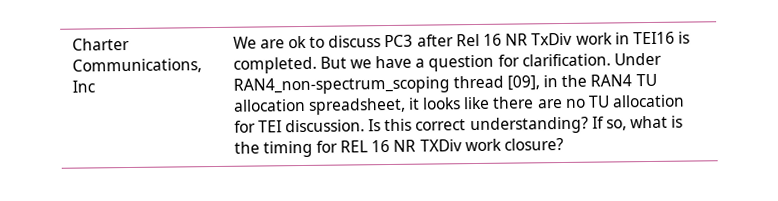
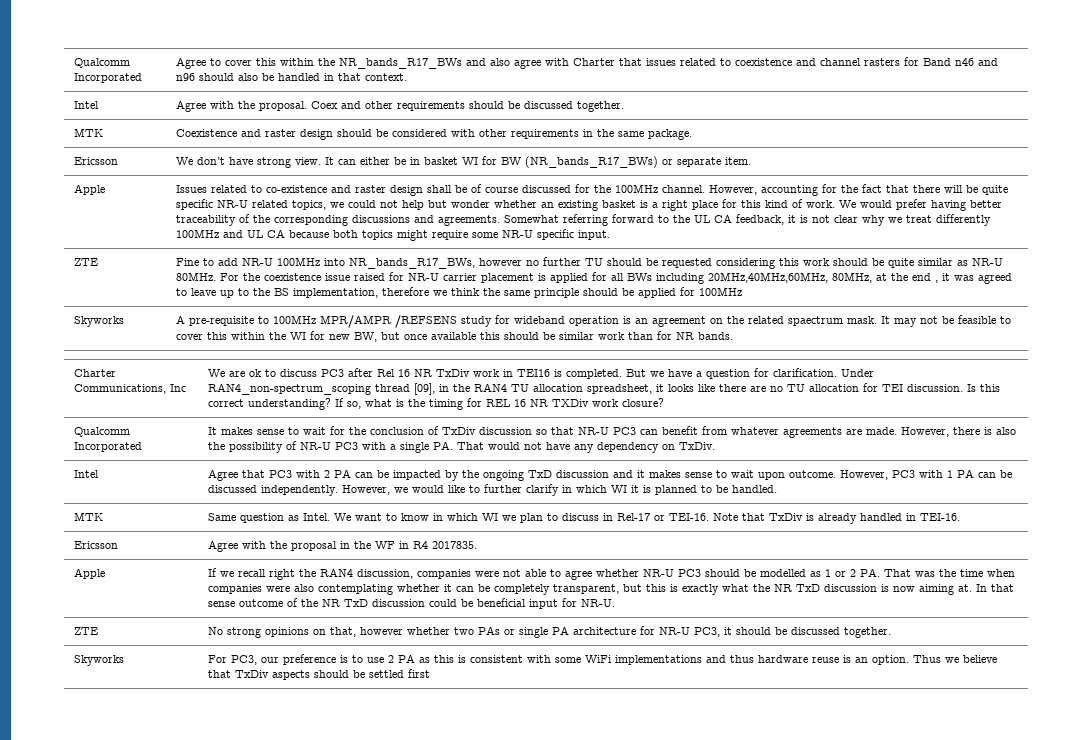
+ Qualcomm Incorporated | Agree to cover this within the NR_bands_R17_BWs and also agree with Charter that issues related to coexistence and channel rasters for Band n46 and n96 should also be handled in that context.
+ Intel | Agree with the proposal. Coex and other requirements should be discussed together.
+ MTK | Coexistence and raster design should be considered with other requirements in the same package.
+ Ericsson | We don’t have strong view. It can either be in basket WI for BW (NR_bands_R17_BWs) or separate item.
+ Apple | Issues related to co-existence and raster design shall be of course discussed for the 100MHz channel. However, accounting for the fact that there will be quite specific NR-U related topics, we could not help but wonder whether an existing basket is a right place for this kind of work. We would prefer having better traceability of the corresponding discussions and agreements. Somewhat referring forward to the UL CA feedback, it is not clear why we treat differently 100MHz and UL CA because both topics might require some NR-U specific input.
+ ZTE | Fine to add NR-U 100MHz into NR_bands_R17_BWs, however no further TU should be requested considering this work should be quite similar as NR-U 80MHz. For the coexistence issue raised for NR-U carrier placement is applied for all BWs including 20MHz,40MHz,60MHz, 80MHz, at the end , it was agreed to leave up to the BS implementation, therefore we think the same principle should be applied for 100MHz
+ Skyworks | A pre-requisite to 100MHz MPR/AMPR /REFSENS study for wideband operation is an agreement on the related spaectrum mask. It may not be feasible to cover this within the WI for new BW, but once available this should be similar work than for NR bands.
+ Qualcomm Incorporated | It makes sense to wait for the conclusion of TxDiv discussion so that NR-U PC3 can benefit from whatever agreements are made. However, there is also the possibility of NR-U PC3 with a single PA. That would not have any dependency on TxDiv.
+ Intel | Agree that PC3 with 2 PA can be impacted by the ongoing TxD discussion and it makes sense to wait upon outcome. However, PC3 with 1 PA can be discussed independently. However, we would like to further clarify in which WI it is planned to be handled.
+ MTK | Same question as Intel. We want to know in which WI we plan to discuss in Rel-17 or TEI-16. Note that TxDiv is already handled in TEI-16.
+ Ericsson | Agree with the proposal in the WF in R4 2017835.
+ Apple | If we recall right the RAN4 discussion, companies were not able to agree whether NR-U PC3 should be modelled as 1 or 2 PA. That was the time when companies were also contemplating whether it can be completely transparent, but this is exactly what the NR TxD discussion is now aiming at. In that sense outcome of the NR TxD discussion could be beneficial input for NR-U.
+ ZTE | No strong opinions on that, however whether two PAs or single PA architecture for NR-U PC3, it should be discussed together.
+ Skyworks | For PC3, our preference is to use 2 PA as this is consistent with some WiFi implementations and thus hardware reuse is an option. Thus we believe that TxDiv aspects should be settled first

